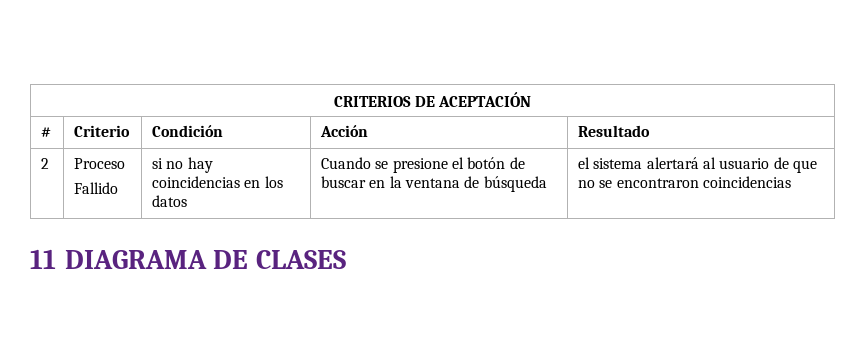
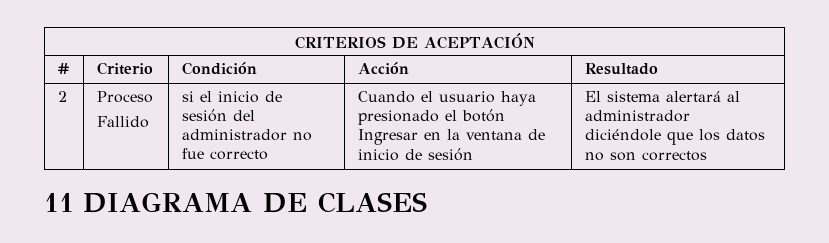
  2 | Proceso
- Fallido | si no hay coincidencias en los datos | Cuando se presione el botón de buscar en la ventana de búsqueda | el sistema alertará al usuario de que no se encontraron coincidencias
+ Fallido | si el inicio de sesión del administrador no fue correcto | Cuando el usuario haya presionado el botón Ingresar en la ventana de inicio de sesión | El sistema alertará al administrador diciéndole que los datos no son correctos

